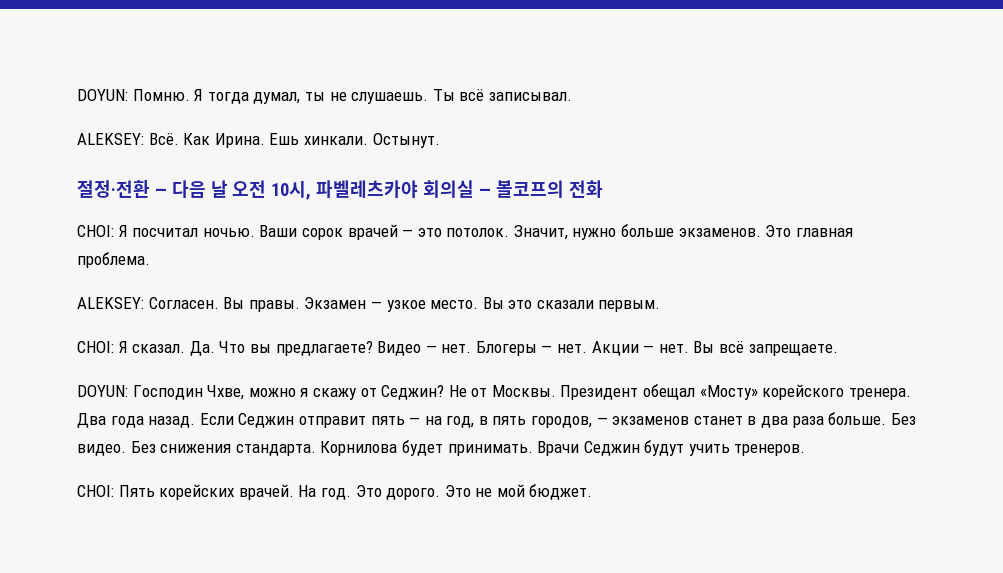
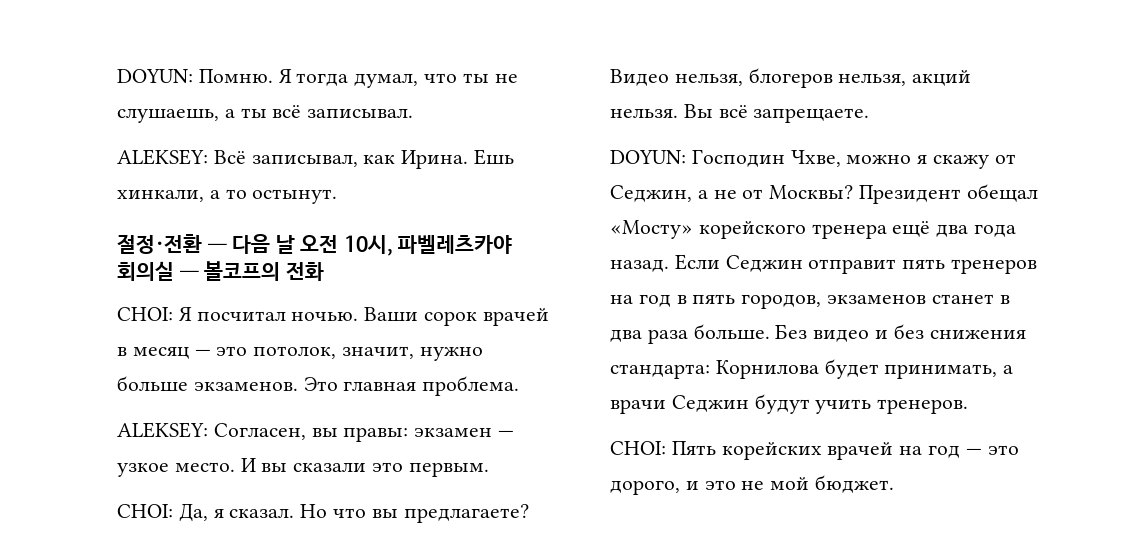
- Я тогда думал, ты не слушаешь. Ты всё записывал.
+ Я тогда думал, что ты не слушаешь, а ты всё записывал.
- ALEKSEY: Всё. Как Ирина. Ешь хинкали. Остынут.
+ ALEKSEY: Всё записывал, как Ирина. Ешь хинкали, а то остынут.
- Ваши сорок врачей — это потолок. Значит, нужно больше экзаменов.
+ Ваши сорок врачей в месяц — это потолок, значит, нужно больше экзаменов.
- ALEKSEY: Согласен. Вы правы. Экзамен — узкое место. Вы это сказали первым.
- CHOI: Я сказал. Да. Что вы предлагаете? Видео — нет. Блогеры — нет. Акции — нет.
+ ALEKSEY: Согласен, вы правы: экзамен — узкое место. И вы сказали это первым.
+ CHOI: Да, я сказал. Но что вы предлагаете? Видео нельзя, блогеров нельзя, акций нельзя.
- DOYUN: Господин Чхве, можно я скажу от Седжин? Не от Москвы.
+ DOYUN: Господин Чхве, можно я скажу от Седжин, а не от Москвы?
- Президент обещал «Мосту» корейского тренера. Два года назад.
+ Президент обещал «Мосту» корейского тренера ещё два года назад.
- Если Седжин отправит пять — на год, в пять городов, — экзаменов станет в два раза больше.
+ Если Седжин отправит пять тренеров на год в пять городов, экзаменов станет в два раза больше.
- Без видео. Без снижения стандарта. Корнилова будет принимать. Врачи Седжин будут учить тренеров.
+ Без видео и без снижения стандарта: Корнилова будет принимать, а врачи Седжин будут учить тренеров.
- CHOI: Пять корейских врачей. На год. Это дорого. Это не мой бюджет.
+ CHOI: Пять корейских врачей на год — это дорого, и это не мой бюджет.

